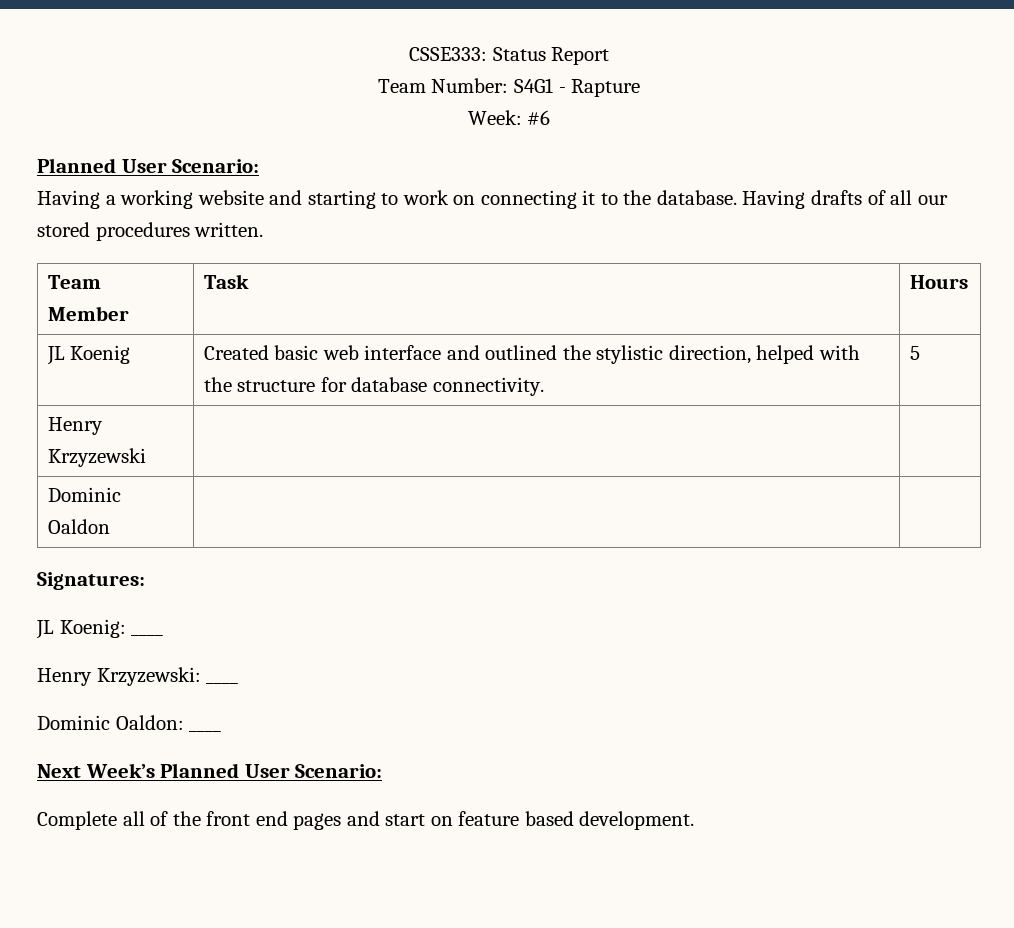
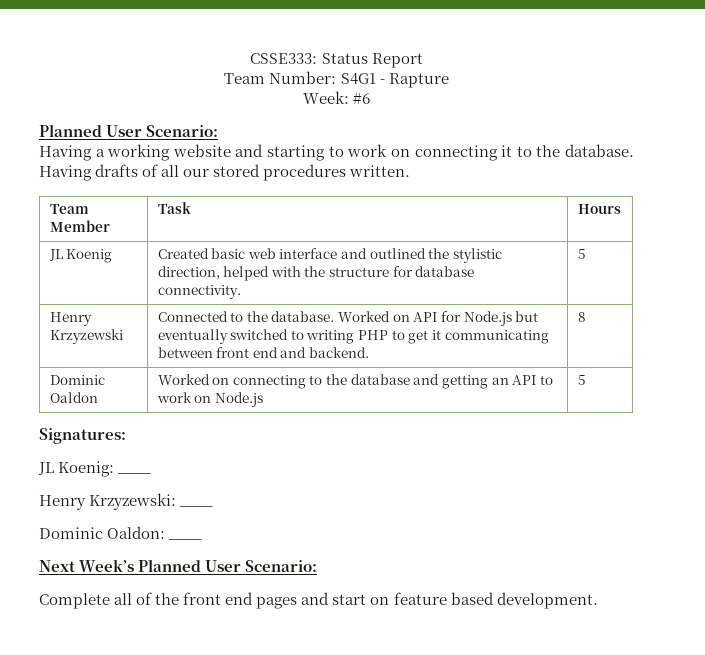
- Henry Krzyzewski | |
- Dominic Oaldon | |
+ Henry Krzyzewski | Connected to the database. Worked on API for Node.js but eventually switched to writing PHP to get it communicating between front end and backend. | 8
+ Dominic Oaldon | Worked on connecting to the database and getting an API to work on Node.js | 5

